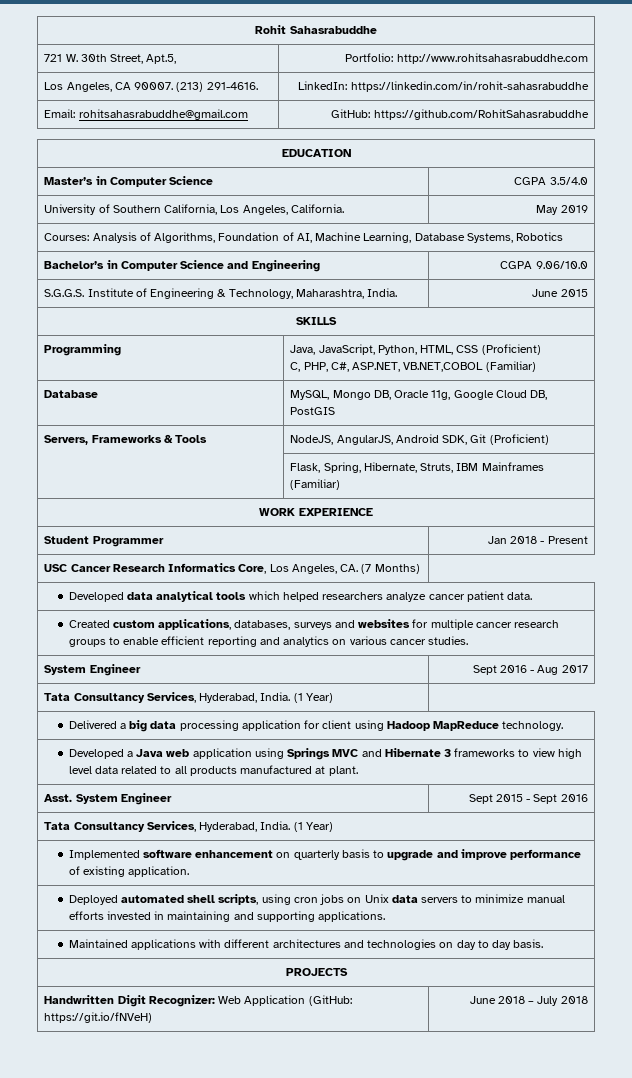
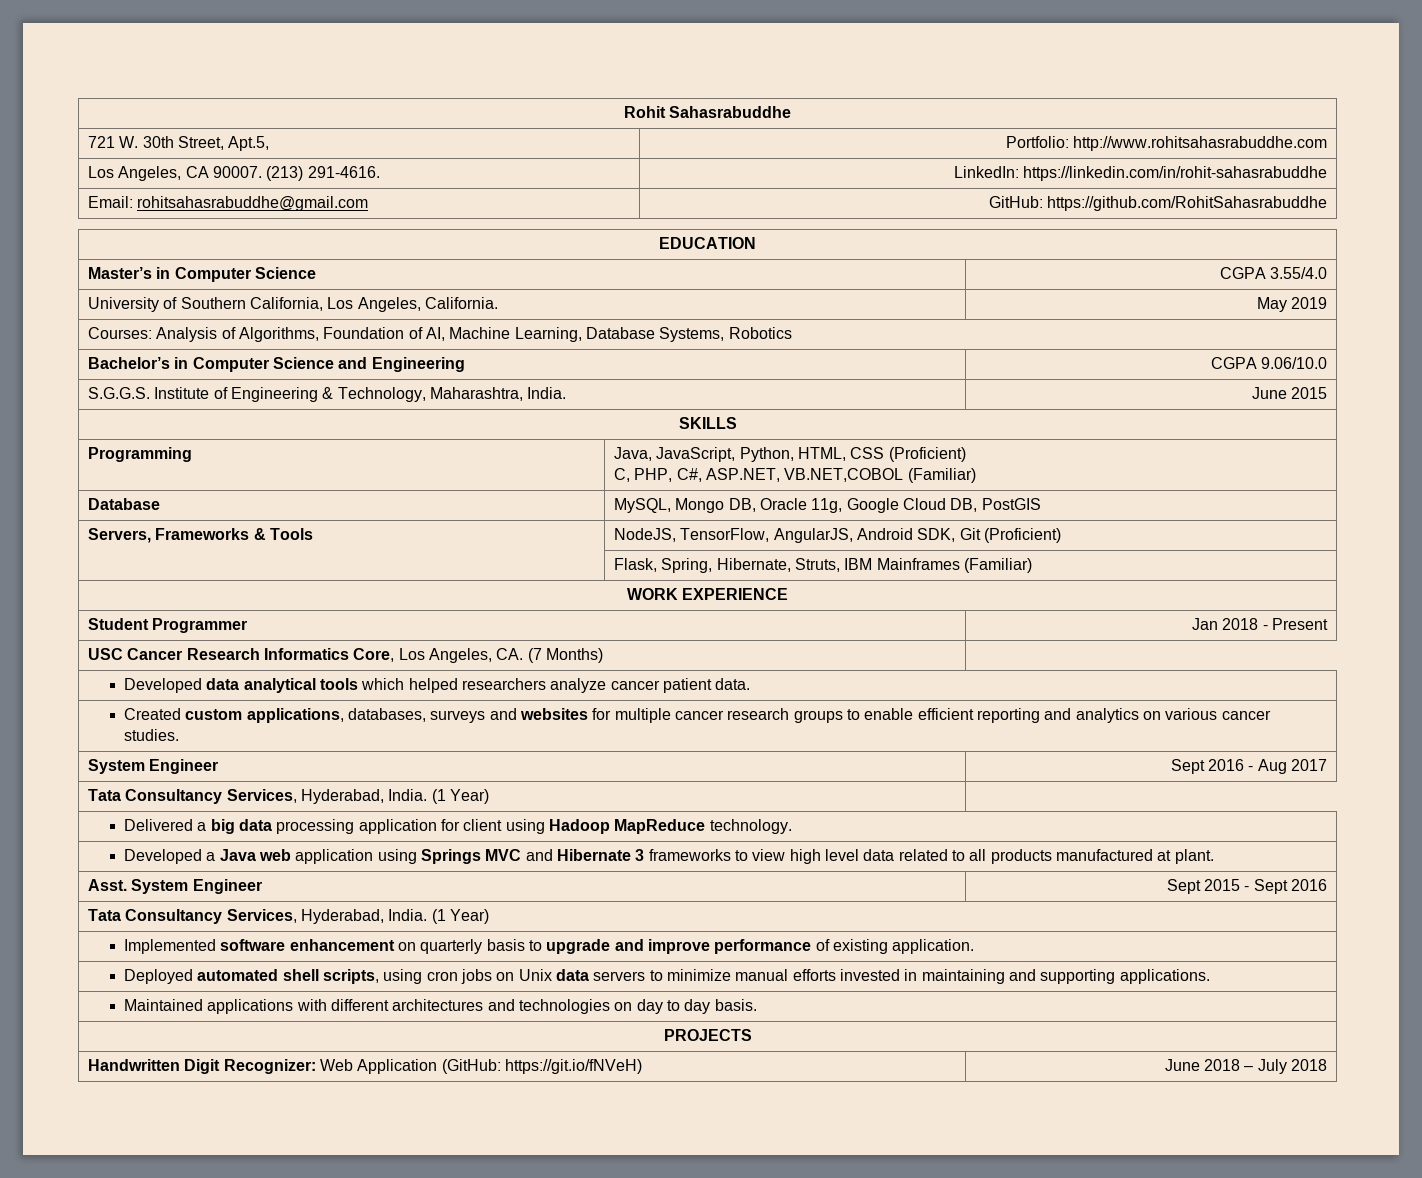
- Master’s in Computer Science | CGPA 3.5/4.0
+ Master’s in Computer Science | CGPA 3.55/4.0
- Servers, Frameworks & Tools | NodeJS, AngularJS, Android SDK, Git (Proficient)
+ Servers, Frameworks & Tools | NodeJS, TensorFlow, AngularJS, Android SDK, Git (Proficient)

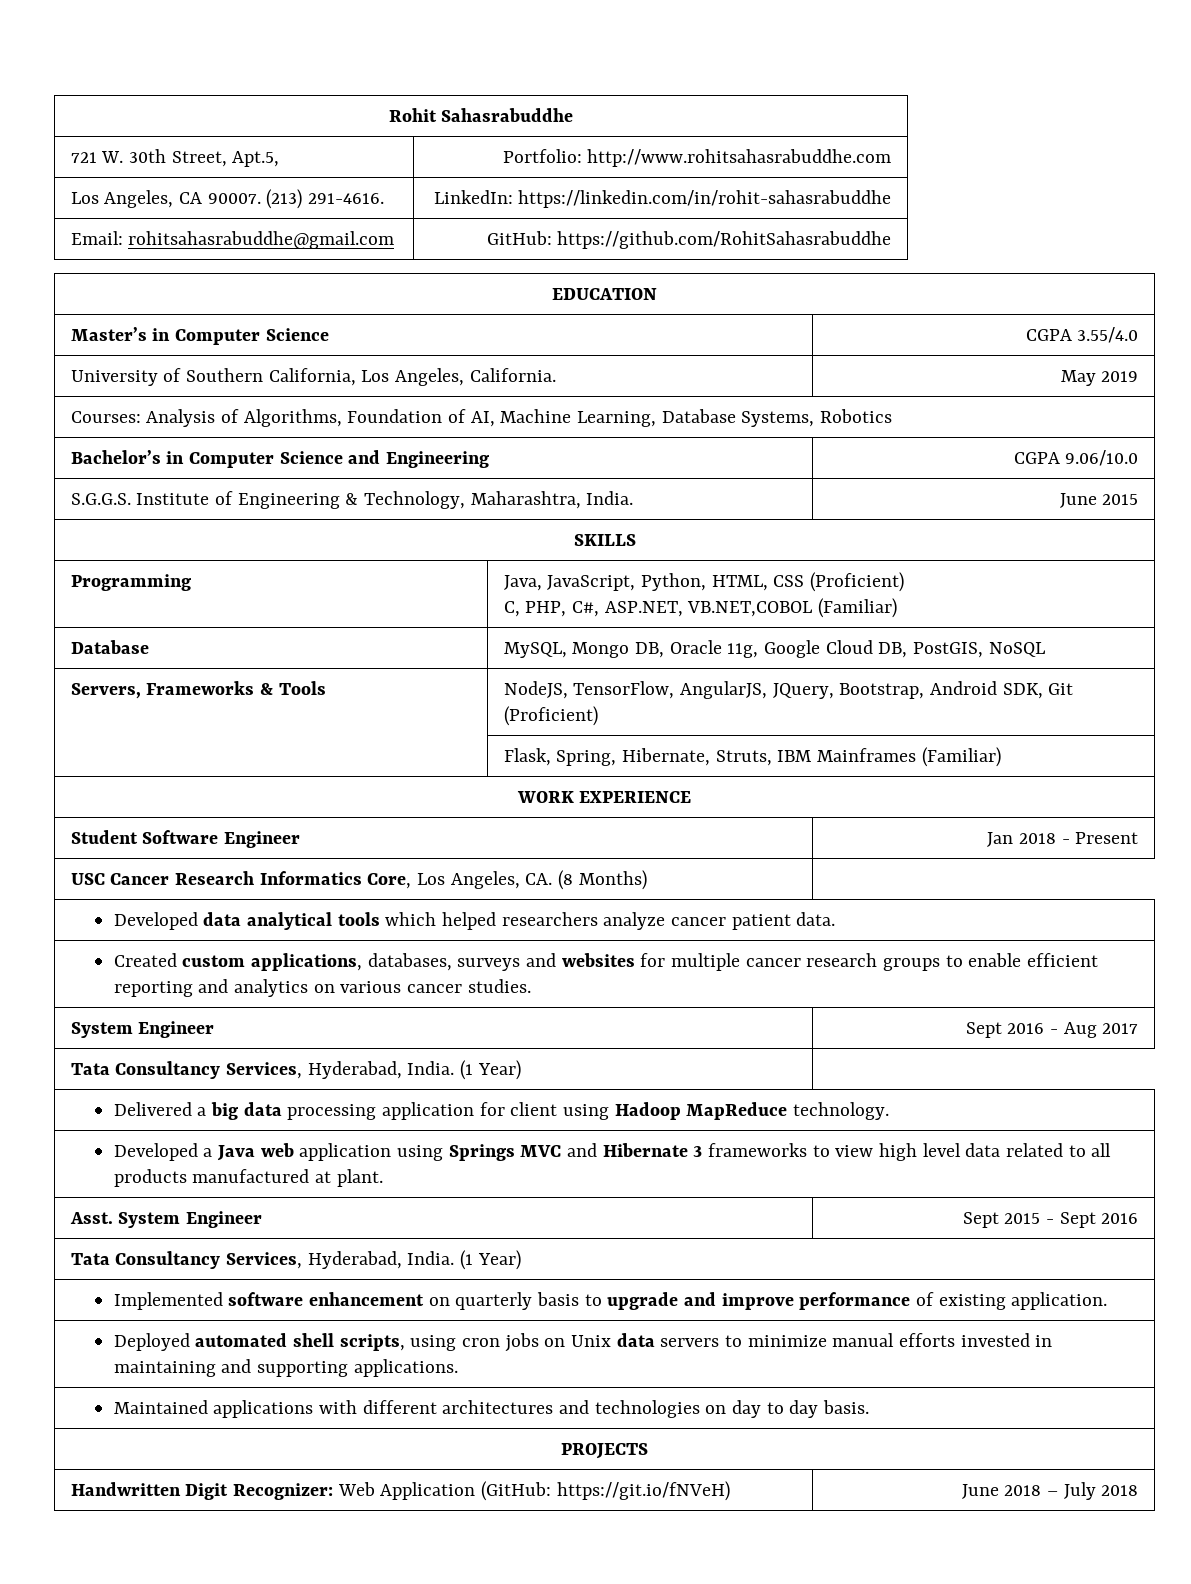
- Database | MySQL, Mongo DB, Oracle 11g, Google Cloud DB, PostGIS
+ Database | MySQL, Mongo DB, Oracle 11g, Google Cloud DB, PostGIS, NoSQL
- Servers, Frameworks & Tools | NodeJS, TensorFlow, AngularJS, Android SDK, Git (Proficient)
+ Servers, Frameworks & Tools | NodeJS, TensorFlow, AngularJS, JQuery, Bootstrap, Android SDK, Git (Proficient)
- Student Programmer | Jan 2018 - Present
+ Student Software Engineer | Jan 2018 - Present
- USC Cancer Research Informatics Core, Los Angeles, CA. (7 Months)
+ USC Cancer Research Informatics Core, Los Angeles, CA. (8 Months)

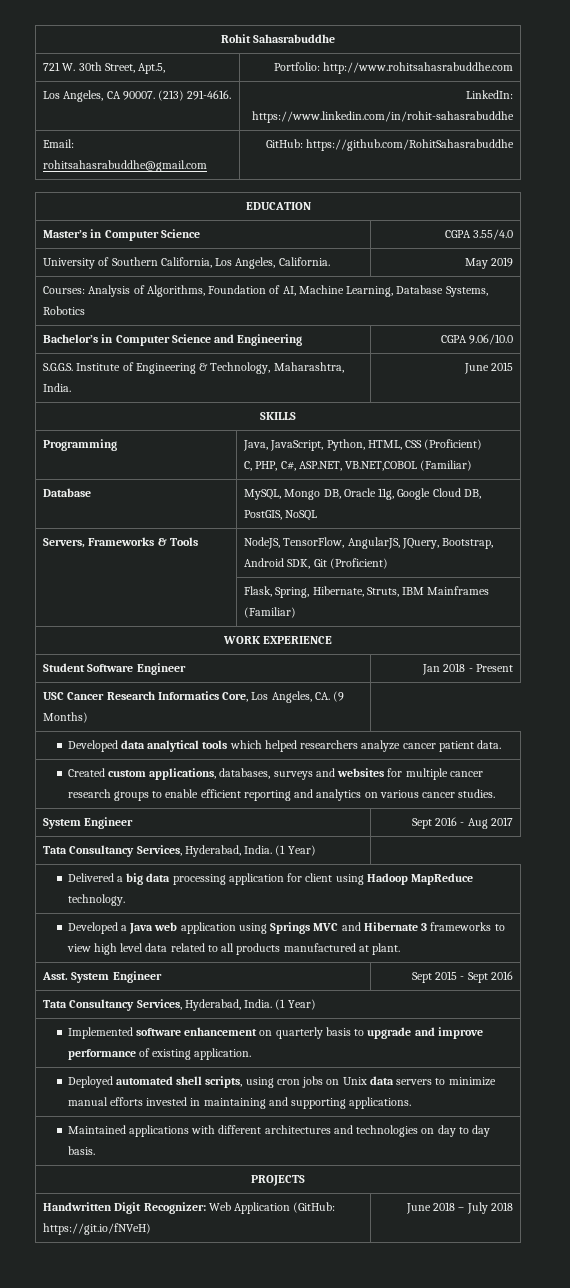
- Los Angeles, CA 90007. (213) 291-4616. | LinkedIn: https://linkedin.com/in/rohit-sahasrabuddhe
+ Los Angeles, CA 90007. (213) 291-4616. | LinkedIn: https://www.linkedin.com/in/rohit-sahasrabuddhe
- USC Cancer Research Informatics Core, Los Angeles, CA. (8 Months)
+ USC Cancer Research Informatics Core, Los Angeles, CA. (9 Months)

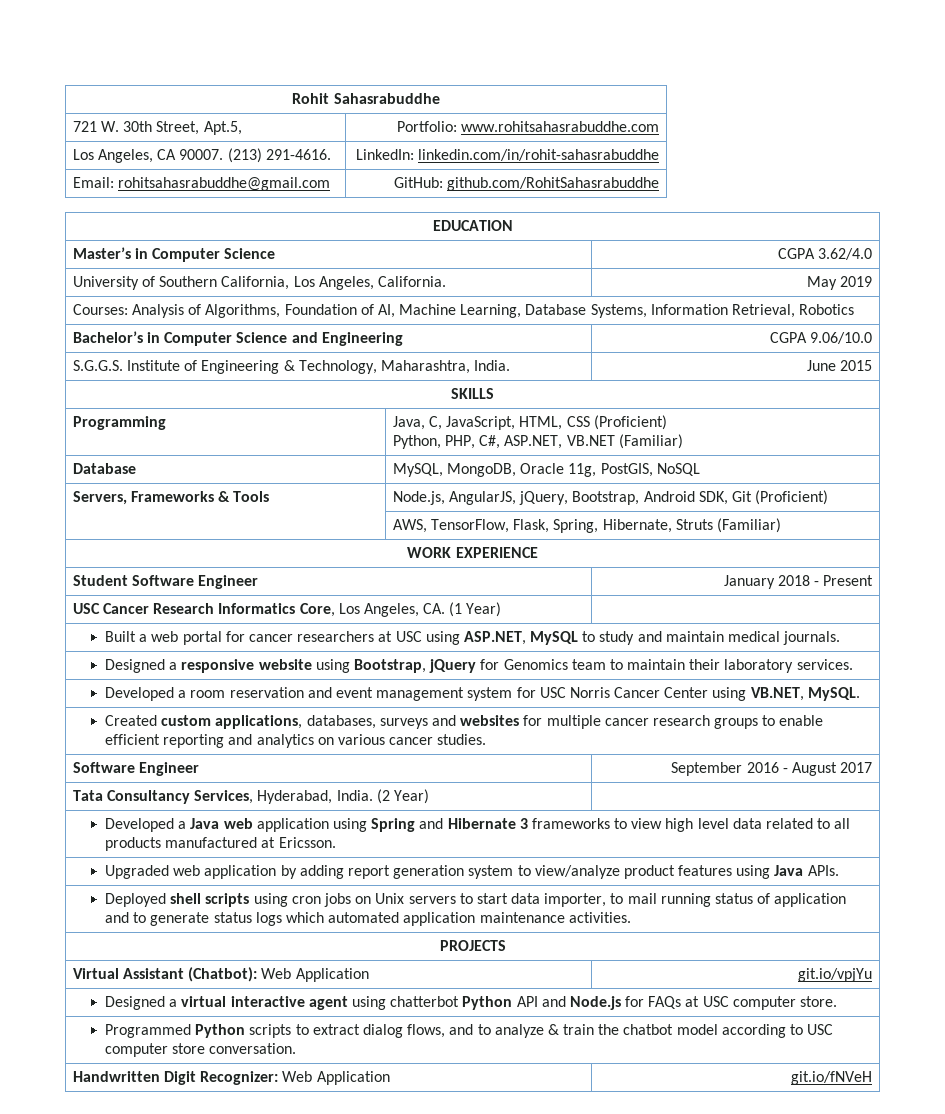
- 721 W. 30th Street, Apt.5, | Portfolio: http://www.rohitsahasrabuddhe.com
+ 721 W. 30th Street, Apt.5, | Portfolio: www.rohitsahasrabuddhe.com
- Los Angeles, CA 90007. (213) 291-4616. | LinkedIn: https://www.linkedin.com/in/rohit-sahasrabuddhe
+ Los Angeles, CA 90007. (213) 291-4616. | LinkedIn: linkedin.com/in/rohit-sahasrabuddhe
- Email: rohitsahasrabuddhe@gmail.com | GitHub: https://github.com/RohitSahasrabuddhe
+ Email: rohitsahasrabuddhe@gmail.com | GitHub: github.com/RohitSahasrabuddhe
- Master’s in Computer Science | CGPA 3.55/4.0
+ Master’s in Computer Science | CGPA 3.62/4.0
- Courses: Analysis of Algorithms, Foundation of AI, Machine Learning, Database Systems, Robotics
+ Courses: Analysis of Algorithms, Foundation of AI, Machine Learning, Database Systems, Information Retrieval, Robotics
- Programming | Java, JavaScript, Python, HTML, CSS (Proficient)
- C, PHP, C#, ASP.NET, VB.NET,COBOL (Familiar)
+ Programming | Java, C, JavaScript, HTML, CSS (Proficient)
+ Python, PHP, C#, ASP.NET, VB.NET (Familiar)
- Database | MySQL, Mongo DB, Oracle 11g, Google Cloud DB, PostGIS, NoSQL
+ Database | MySQL, MongoDB, Oracle 11g, PostGIS, NoSQL
- Servers, Frameworks & Tools | NodeJS, TensorFlow, AngularJS, JQuery, Bootstrap, Android SDK, Git (Proficient)
+ Servers, Frameworks & Tools | Node.js, AngularJS, jQuery, Bootstrap, Android SDK, Git (Proficient)
- | Flask, Spring, Hibernate, Struts, IBM Mainframes (Familiar)
+ | AWS, TensorFlow, Flask, Spring, Hibernate, Struts (Familiar)
- Student Software Engineer | Jan 2018 - Present
+ Student Software Engineer | January 2018 - Present
- USC Cancer Research Informatics Core, Los Angeles, CA. (9 Months)
- Developed data analytical tools which helped researchers analyze cancer patient data.
+ USC Cancer Research Informatics Core, Los Angeles, CA. (1 Year) |
+ Built a web portal for cancer researchers at USC using ASP.NET, MySQL to study and maintain medical journals.
+ Designed a responsive website using Bootstrap, jQuery for Genomics team to maintain their laboratory services.
+ Developed a room reservation and event management system for USC Norris Cancer Center using VB.NET, MySQL.
- System Engineer | Sept 2016 - Aug 2017
- Tata Consultancy Services, Hyderabad, India. (1 Year)
- Delivered a big data processing application for client using Hadoop MapReduce technology.
+ Software Engineer | September 2016 - August 2017
+ Tata Consultancy Services, Hyderabad, India. (2 Year) |
- Developed a Java web application using Springs MVC and Hibernate 3 frameworks to view high level data related to all products manufactured at plant.
- Asst. System Engineer | Sept 2015 - Sept 2016
- Tata Consultancy Services, Hyderabad, India. (1 Year)
- Implemented software enhancement on quarterly basis to upgrade and improve performance of existing application.
- Deployed automated shell scripts, using cron jobs on Unix data servers to minimize manual efforts invested in maintaining and supporting applications.
- Maintained applications with different architectures and technologies on day to day basis.
+ Developed a Java web application using Spring and Hibernate 3 frameworks to view high level data related to all products manufactured at Ericsson.
+ Upgraded web application by adding report generation system to view/analyze product features using Java APIs.
+ Deployed shell scripts using cron jobs on Unix servers to start data importer, to mail running status of application and to generate status logs which automated application maintenance activities.
  PROJECTS
+ Virtual Assistant (Chatbot): Web Application | git.io/vpjYu
+ Designed a virtual interactive agent using chatterbot Python API and Node.js for FAQs at USC computer store.
+ Programmed Python scripts to extract dialog flows, and to analyze & train the chatbot model according to USC computer store conversation.
- Handwritten Digit Recognizer: Web Application (GitHub: https://git.io/fNVeH) | June 2018 – July 2018
+ Handwritten Digit Recognizer: Web Application | git.io/fNVeH

